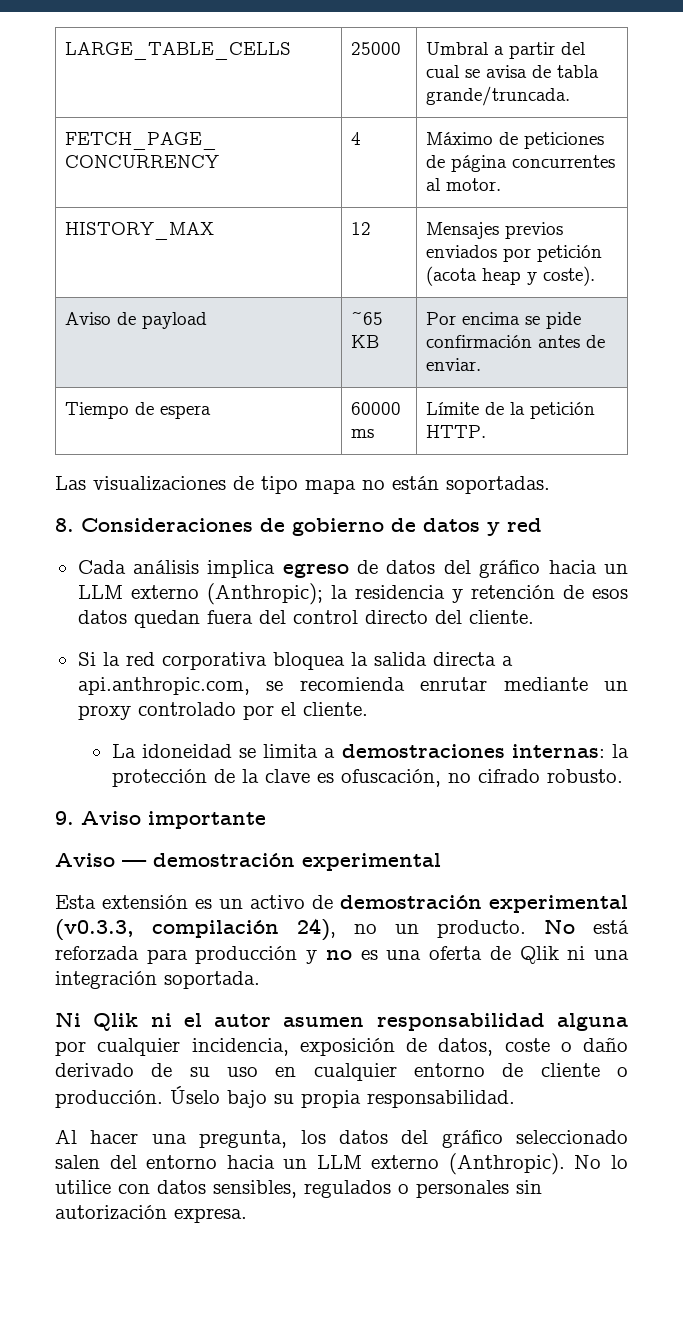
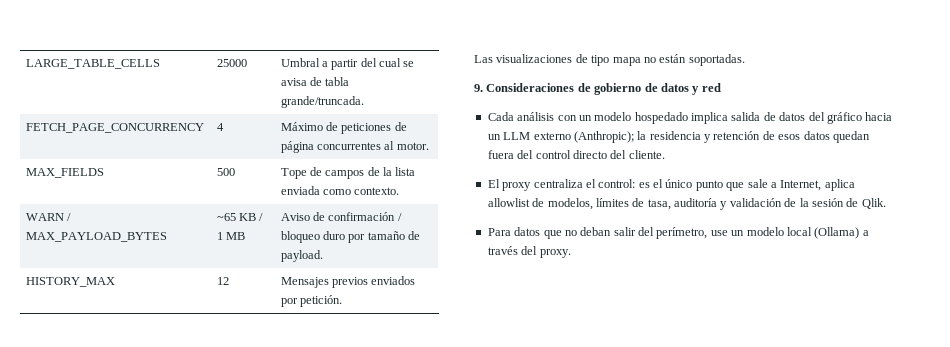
+ MAX_FIELDS | 500 | Tope de campos de la lista enviada como contexto.
+ WARN / MAX_PAYLOAD_BYTES | ~65 KB / 1 MB | Aviso de confirmación / bloqueo duro por tamaño de payload.
- HISTORY_MAX | 12 | Mensajes previos enviados por petición (acota heap y coste).
- Aviso de payload | ~65 KB | Por encima se pide confirmación antes de enviar.
- Tiempo de espera | 60000 ms | Límite de la petición HTTP.
+ HISTORY_MAX | 12 | Mensajes previos enviados por petición.
- 8. Consideraciones de gobierno de datos y red
+ 9. Consideraciones de gobierno de datos y red
- Cada análisis implica egreso de datos del gráfico hacia un LLM externo (Anthropic); la residencia y retención de esos datos quedan fuera del control directo del cliente.
+ Cada análisis con un modelo hospedado implica salida de datos del gráfico hacia un LLM externo (Anthropic); la residencia y retención de esos datos quedan fuera del control directo del cliente.
- Si la red corporativa bloquea la salida directa a api.anthropic.com, se recomienda enrutar mediante un proxy controlado por el cliente.
- La idoneidad se limita a demostraciones internas: la protección de la clave es ofuscación, no cifrado robusto.
- 9. Aviso importante
- Aviso — demostración experimental
- Esta extensión es un activo de demostración experimental (v0.3.3, compilación 24), no un producto. No está reforzada para producción y no es una oferta de Qlik ni una integración soportada.
- Ni Qlik ni el autor asumen responsabilidad alguna por cualquier incidencia, exposición de datos, coste o daño derivado de su uso en cualquier entorno de cliente o producción. Úselo bajo su propia responsabilidad.
- Al hacer una pregunta, los datos del gráfico seleccionado salen del entorno hacia un LLM externo (Anthropic). No lo utilice con datos sensibles, regulados o personales sin autorización expresa.
+ El proxy centraliza el control: es el único punto que sale a Internet, aplica allowlist de modelos, límites de tasa, auditoría y validación de la sesión de Qlik.
+ Para datos que no deban salir del perímetro, use un modelo local (Ollama) a través del proxy.

